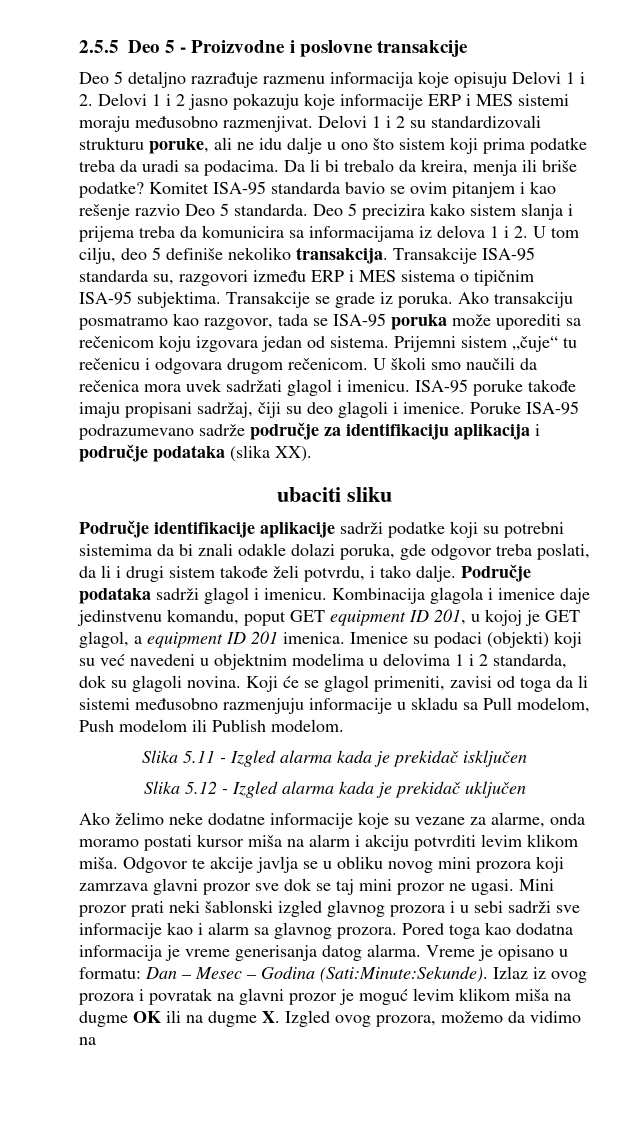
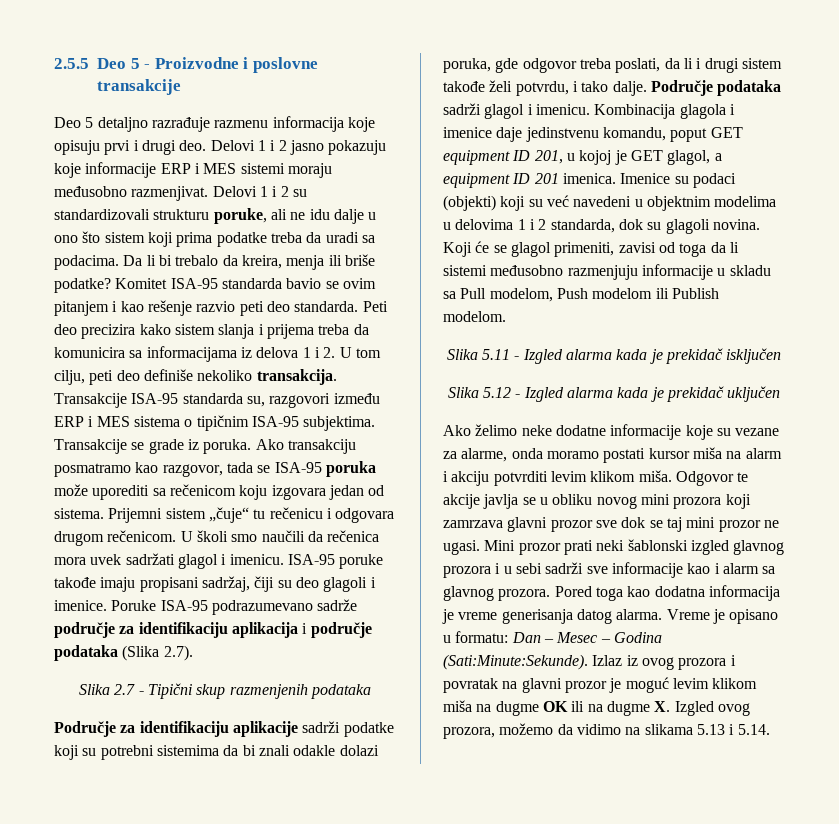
- Deo 5 detaljno razrađuje razmenu informacija koje opisuju Delovi 1 i 2. Delovi 1 i 2 jasno pokazuju koje informacije ERP i MES sistemi moraju međusobno razmenjivat.
+ Deo 5 detaljno razrađuje razmenu informacija koje opisuju prvi i drugi deo. Delovi 1 i 2 jasno pokazuju koje informacije ERP i MES sistemi moraju međusobno razmenjivat.
- Komitet ISA-95 standarda bavio se ovim pitanjem i kao rešenje razvio Deo 5 standarda. Deo 5 precizira kako sistem slanja i prijema treba da komunicira sa informacijama iz delova 1 i 2. U tom cilju, deo 5 definiše nekoliko transakcija.
+ Komitet ISA-95 standarda bavio se ovim pitanjem i kao rešenje razvio peti deo standarda. Peti deo precizira kako sistem slanja i prijema treba da komunicira sa informacijama iz delova 1 i 2. U tom cilju, peti deo definiše nekoliko transakcija.
- Poruke ISA-95 podrazumevano sadrže područje za identifikaciju aplikacija i područje podataka (slika XX).
- ubaciti sliku
- Područje identifikacije aplikacije sadrži podatke koji su potrebni sistemima da bi znali odakle dolazi poruka, gde odgovor treba poslati, da li i drugi sistem takođe želi potvrdu, i tako dalje.
+ Poruke ISA-95 podrazumevano sadrže područje za identifikaciju aplikacija i područje podataka (Slika 2.7).
+ Slika 2.7 - Tipični skup razmenjenih podataka
+ Područje za identifikaciju aplikacije sadrži podatke koji su potrebni sistemima da bi znali odakle dolazi poruka, gde odgovor treba poslati, da li i drugi sistem takođe želi potvrdu, i tako dalje.
- Izlaz iz ovog prozora i povratak na glavni prozor je moguć levim klikom miša na dugme OK ili na dugme X. Izgled ovog prozora, možemo da vidimo na
+ Izlaz iz ovog prozora i povratak na glavni prozor je moguć levim klikom miša na dugme OK ili na dugme X. Izgled ovog prozora, možemo da vidimo na slikama 5.13 i 5.14.

